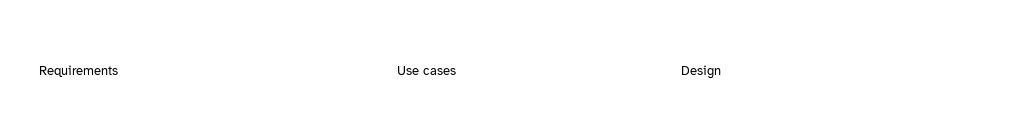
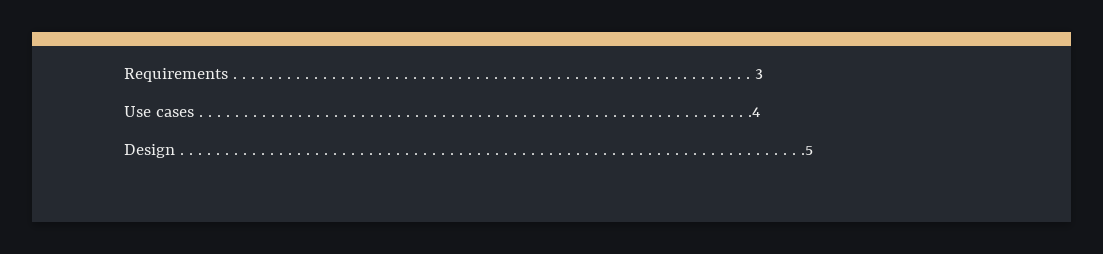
- Requirements
- Use cases
- Design
+ Requirements . . . . . . . . . . . . . . . . . . . . . . . . . . . . . . . . . . . . . . . . . . . . . . . . . . . . . . . . . . 3
+ Use cases . . . . . . . . . . . . . . . . . . . . . . . . . . . . . . . . . . . . . . . . . . . . . . . . . . . . . . . . . . . . . .4
+ Design . . . . . . . . . . . . . . . . . . . . . . . . . . . . . . . . . . . . . . . . . . . . . . . . . . . . . . . . . . . . . . . . . . . . . .5

